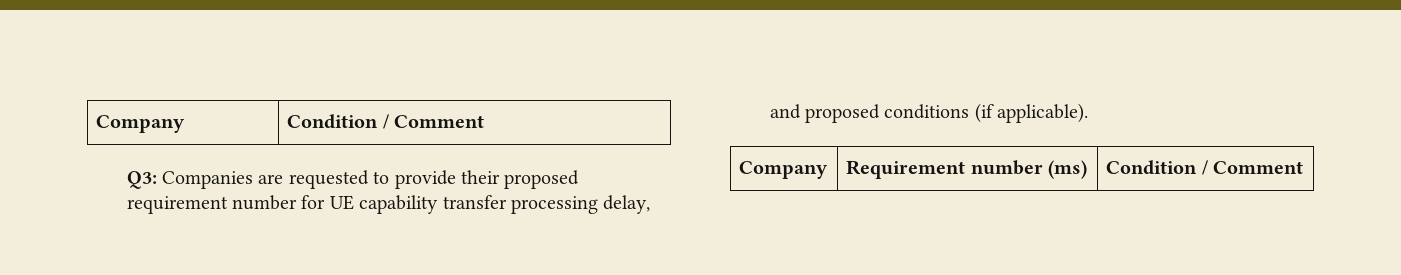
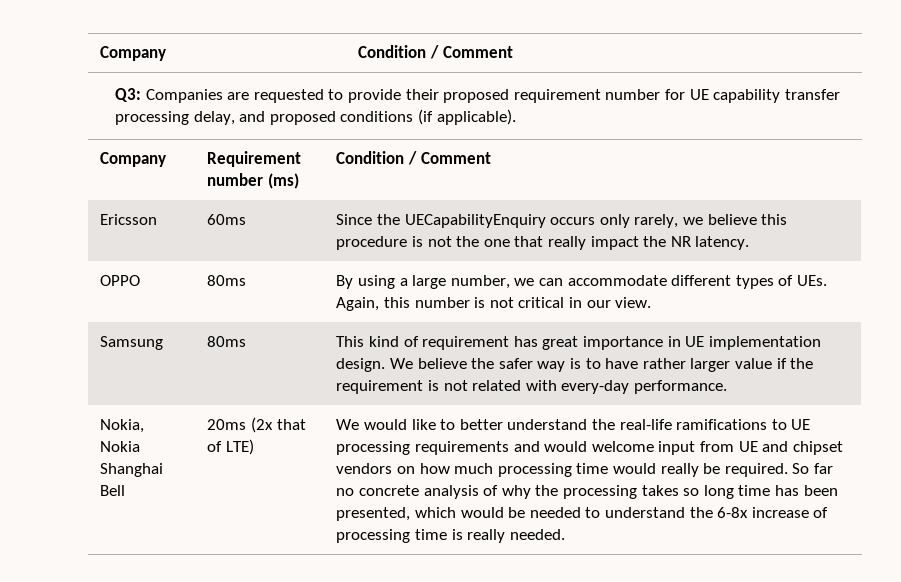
+ Ericsson | 60ms | Since the UECapabilityEnquiry occurs only rarely, we believe this procedure is not the one that really impact the NR latency.
+ OPPO | 80ms | By using a large number, we can accommodate different types of UEs. Again, this number is not critical in our view.
+ Samsung | 80ms | This kind of requirement has great importance in UE implementation design. We believe the safer way is to have rather larger value if the requirement is not related with every-day performance.
+ Nokia, Nokia Shanghai Bell | 20ms (2x that of LTE) | We would like to better understand the real-life ramifications to UE processing requirements and would welcome input from UE and chipset vendors on how much processing time would really be required. So far no concrete analysis of why the processing takes so long time has been presented, which would be needed to understand the 6-8x increase of processing time is really needed.

